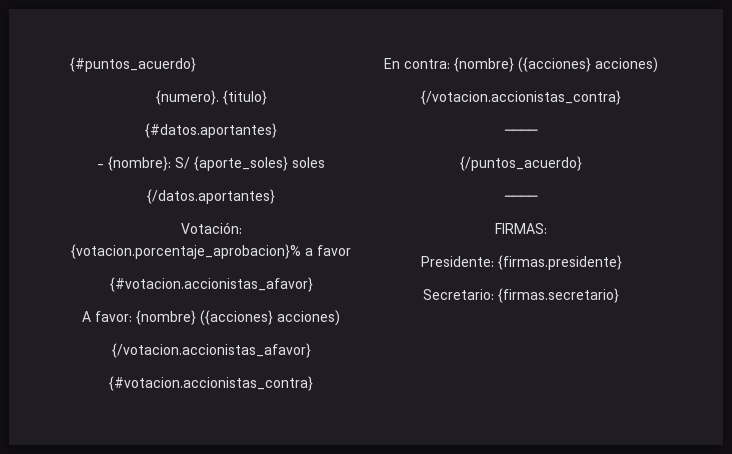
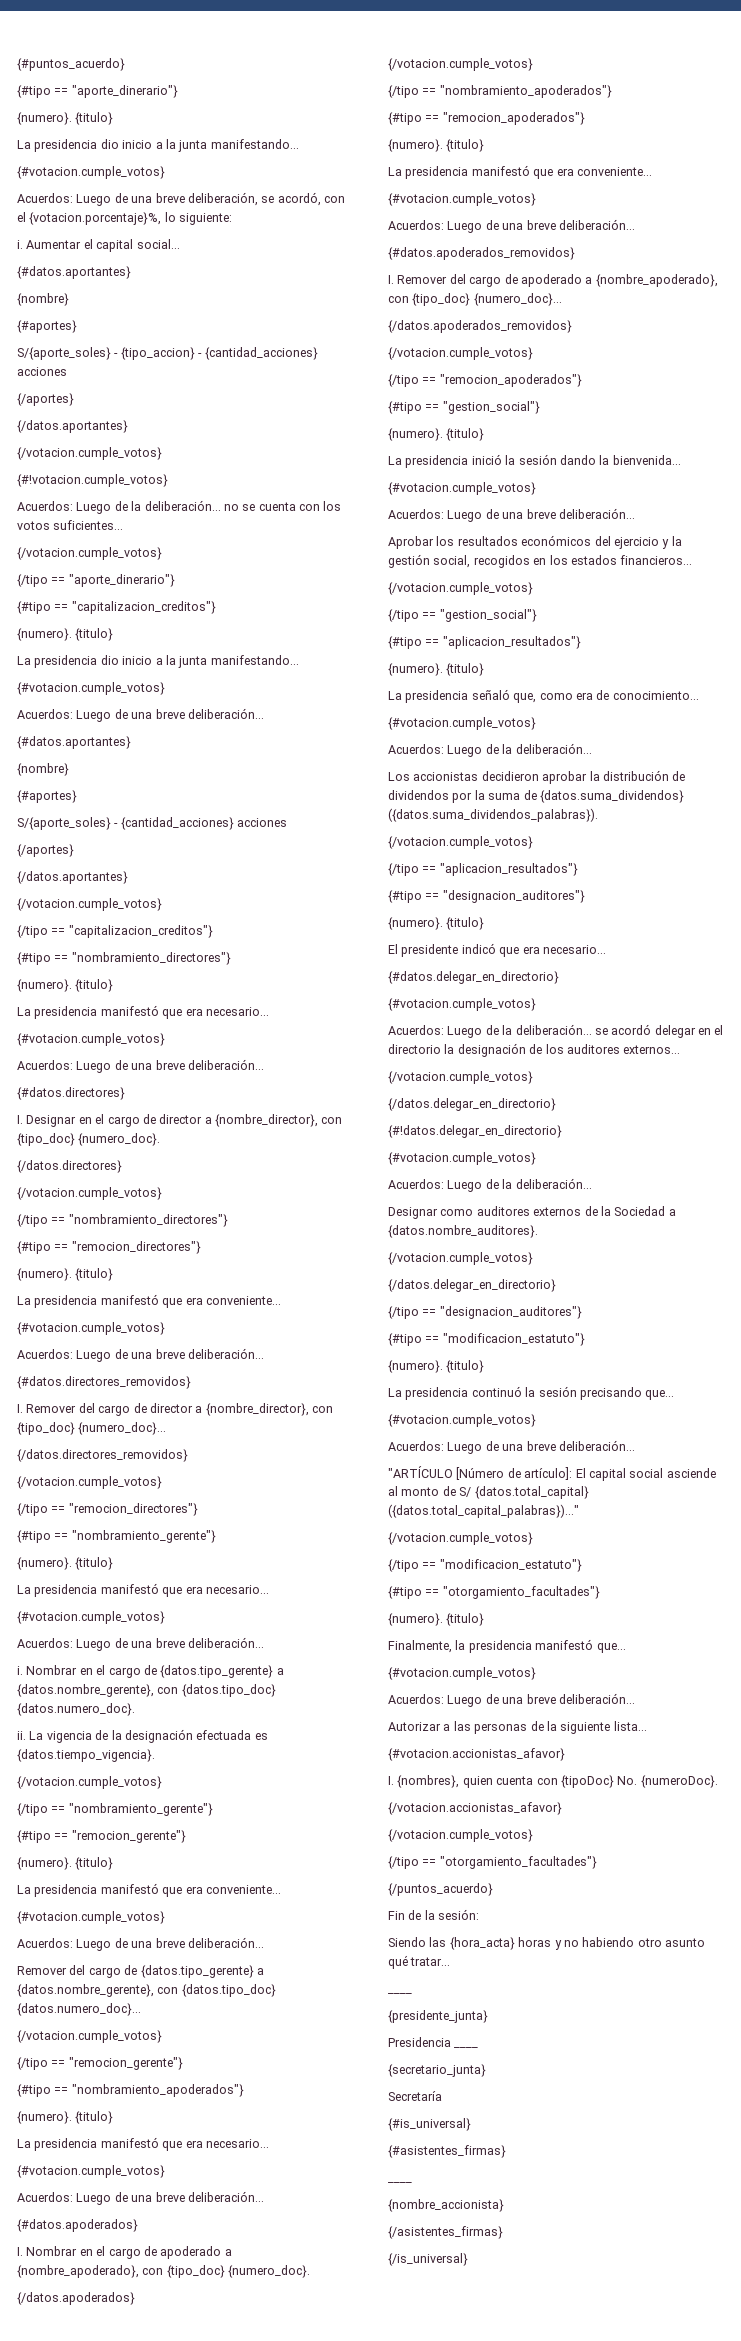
+ {#tipo == "aporte_dinerario"}
  {numero}. {titulo}
+ La presidencia dio inicio a la junta manifestando...
+ {#votacion.cumple_votos}
+ Acuerdos: Luego de una breve deliberación, se acordó, con el {votacion.porcentaje}%, lo siguiente:
+ i. Aumentar el capital social...
  {#datos.aportantes}
- - {nombre}: S/ {aporte_soles} soles
+ {nombre}
+ {#aportes}
+ S/{aporte_soles} - {tipo_accion} - {cantidad_acciones} acciones
+ {/aportes}
  {/datos.aportantes}
- Votación: {votacion.porcentaje_aprobacion}% a favor
+ {/votacion.cumple_votos}
+ {#!votacion.cumple_votos}
+ Acuerdos: Luego de la deliberación... no se cuenta con los votos suficientes...
+ {/votacion.cumple_votos}
+ {/tipo == "aporte_dinerario"}
+ {#tipo == "capitalizacion_creditos"}
+ {numero}. {titulo}
+ La presidencia dio inicio a la junta manifestando...
+ {#votacion.cumple_votos}
+ Acuerdos: Luego de una breve deliberación...
+ {#datos.aportantes}
+ {nombre}
+ {#aportes}
+ S/{aporte_soles} - {cantidad_acciones} acciones
+ {/aportes}
+ {/datos.aportantes}
+ {/votacion.cumple_votos}
+ {/tipo == "capitalizacion_creditos"}
+ {#tipo == "nombramiento_directores"}
+ {numero}. {titulo}
+ La presidencia manifestó que era necesario...
+ {#votacion.cumple_votos}
+ Acuerdos: Luego de una breve deliberación...
+ {#datos.directores}
+ I. Designar en el cargo de director a {nombre_director}, con {tipo_doc} {numero_doc}.
+ {/datos.directores}
+ {/votacion.cumple_votos}
+ {/tipo == "nombramiento_directores"}
+ {#tipo == "remocion_directores"}
+ {numero}. {titulo}
+ La presidencia manifestó que era conveniente...
+ {#votacion.cumple_votos}
+ Acuerdos: Luego de una breve deliberación...
+ {#datos.directores_removidos}
+ I. Remover del cargo de director a {nombre_director}, con {tipo_doc} {numero_doc}...
+ {/datos.directores_removidos}
+ {/votacion.cumple_votos}
+ {/tipo == "remocion_directores"}
+ {#tipo == "nombramiento_gerente"}
+ {numero}. {titulo}
+ La presidencia manifestó que era necesario...
+ {#votacion.cumple_votos}
+ Acuerdos: Luego de una breve deliberación...
+ i. Nombrar en el cargo de {datos.tipo_gerente} a {datos.nombre_gerente}, con {datos.tipo_doc} {datos.numero_doc}.
+ ii. La vigencia de la designación efectuada es {datos.tiempo_vigencia}.
+ {/votacion.cumple_votos}
+ {/tipo == "nombramiento_gerente"}
+ {#tipo == "remocion_gerente"}
+ {numero}. {titulo}
+ La presidencia manifestó que era conveniente...
+ {#votacion.cumple_votos}
+ Acuerdos: Luego de una breve deliberación...
+ Remover del cargo de {datos.tipo_gerente} a {datos.nombre_gerente}, con {datos.tipo_doc} {datos.numero_doc}...
+ {/votacion.cumple_votos}
+ {/tipo == "remocion_gerente"}
+ {#tipo == "nombramiento_apoderados"}
+ {numero}. {titulo}
+ La presidencia manifestó que era necesario...
+ {#votacion.cumple_votos}
+ Acuerdos: Luego de una breve deliberación...
+ {#datos.apoderados}
+ I. Nombrar en el cargo de apoderado a {nombre_apoderado}, con {tipo_doc} {numero_doc}.
+ {/datos.apoderados}
+ {/votacion.cumple_votos}
+ {/tipo == "nombramiento_apoderados"}
+ {#tipo == "remocion_apoderados"}
+ {numero}. {titulo}
+ La presidencia manifestó que era conveniente...
+ {#votacion.cumple_votos}
+ Acuerdos: Luego de una breve deliberación...
+ {#datos.apoderados_removidos}
+ I. Remover del cargo de apoderado a {nombre_apoderado}, con {tipo_doc} {numero_doc}...
+ {/datos.apoderados_removidos}
+ {/votacion.cumple_votos}
+ {/tipo == "remocion_apoderados"}
+ {#tipo == "gestion_social"}
+ {numero}. {titulo}
+ La presidencia inició la sesión dando la bienvenida...
+ {#votacion.cumple_votos}
+ Acuerdos: Luego de una breve deliberación...
+ Aprobar los resultados económicos del ejercicio y la gestión social, recogidos en los estados financieros...
+ {/votacion.cumple_votos}
+ {/tipo == "gestion_social"}
+ {#tipo == "aplicacion_resultados"}
+ {numero}. {titulo}
+ La presidencia señaló que, como era de conocimiento...
+ {#votacion.cumple_votos}
+ Acuerdos: Luego de la deliberación...
+ Los accionistas decidieron aprobar la distribución de dividendos por la suma de {datos.suma_dividendos} ({datos.suma_dividendos_palabras}).
+ {/votacion.cumple_votos}
+ {/tipo == "aplicacion_resultados"}
+ {#tipo == "designacion_auditores"}
+ {numero}. {titulo}
+ El presidente indicó que era necesario...
+ {#datos.delegar_en_directorio}
+ {#votacion.cumple_votos}
+ Acuerdos: Luego de la deliberación... se acordó delegar en el directorio la designación de los auditores externos...
+ {/votacion.cumple_votos}
+ {/datos.delegar_en_directorio}
+ {#!datos.delegar_en_directorio}
+ {#votacion.cumple_votos}
+ Acuerdos: Luego de la deliberación...
+ Designar como auditores externos de la Sociedad a {datos.nombre_auditores}.
+ {/votacion.cumple_votos}
+ {/datos.delegar_en_directorio}
+ {/tipo == "designacion_auditores"}
+ {#tipo == "modificacion_estatuto"}
+ {numero}. {titulo}
+ La presidencia continuó la sesión precisando que...
+ {#votacion.cumple_votos}
+ Acuerdos: Luego de una breve deliberación...
+ "ARTÍCULO [Número de artículo]: El capital social asciende al monto de S/ {datos.total_capital} ({datos.total_capital_palabras})..."
+ {/votacion.cumple_votos}
+ {/tipo == "modificacion_estatuto"}
+ {#tipo == "otorgamiento_facultades"}
+ {numero}. {titulo}
+ Finalmente, la presidencia manifestó que...
+ {#votacion.cumple_votos}
+ Acuerdos: Luego de una breve deliberación...
+ Autorizar a las personas de la siguiente lista...
  {#votacion.accionistas_afavor}
- A favor: {nombre} ({acciones} acciones)
+ I. {nombres}, quien cuenta con {tipoDoc} No. {numeroDoc}.
  {/votacion.accionistas_afavor}
- {#votacion.accionistas_contra}
- En contra: {nombre} ({acciones} acciones)
- {/votacion.accionistas_contra}
- ────
+ {/votacion.cumple_votos}
+ {/tipo == "otorgamiento_facultades"}
  {/puntos_acuerdo}
- ────
- FIRMAS:
- Presidente: {firmas.presidente}
- Secretario: {firmas.secretario}
+ Fin de la sesión:
+ Siendo las {hora_acta} horas y no habiendo otro asunto qué tratar...
+ ____
+ {presidente_junta}
+ Presidencia ____
+ {secretario_junta}
+ Secretaría
+ {#is_universal}
+ {#asistentes_firmas}
+ ____
+ {nombre_accionista}
+ {/asistentes_firmas}
+ {/is_universal}

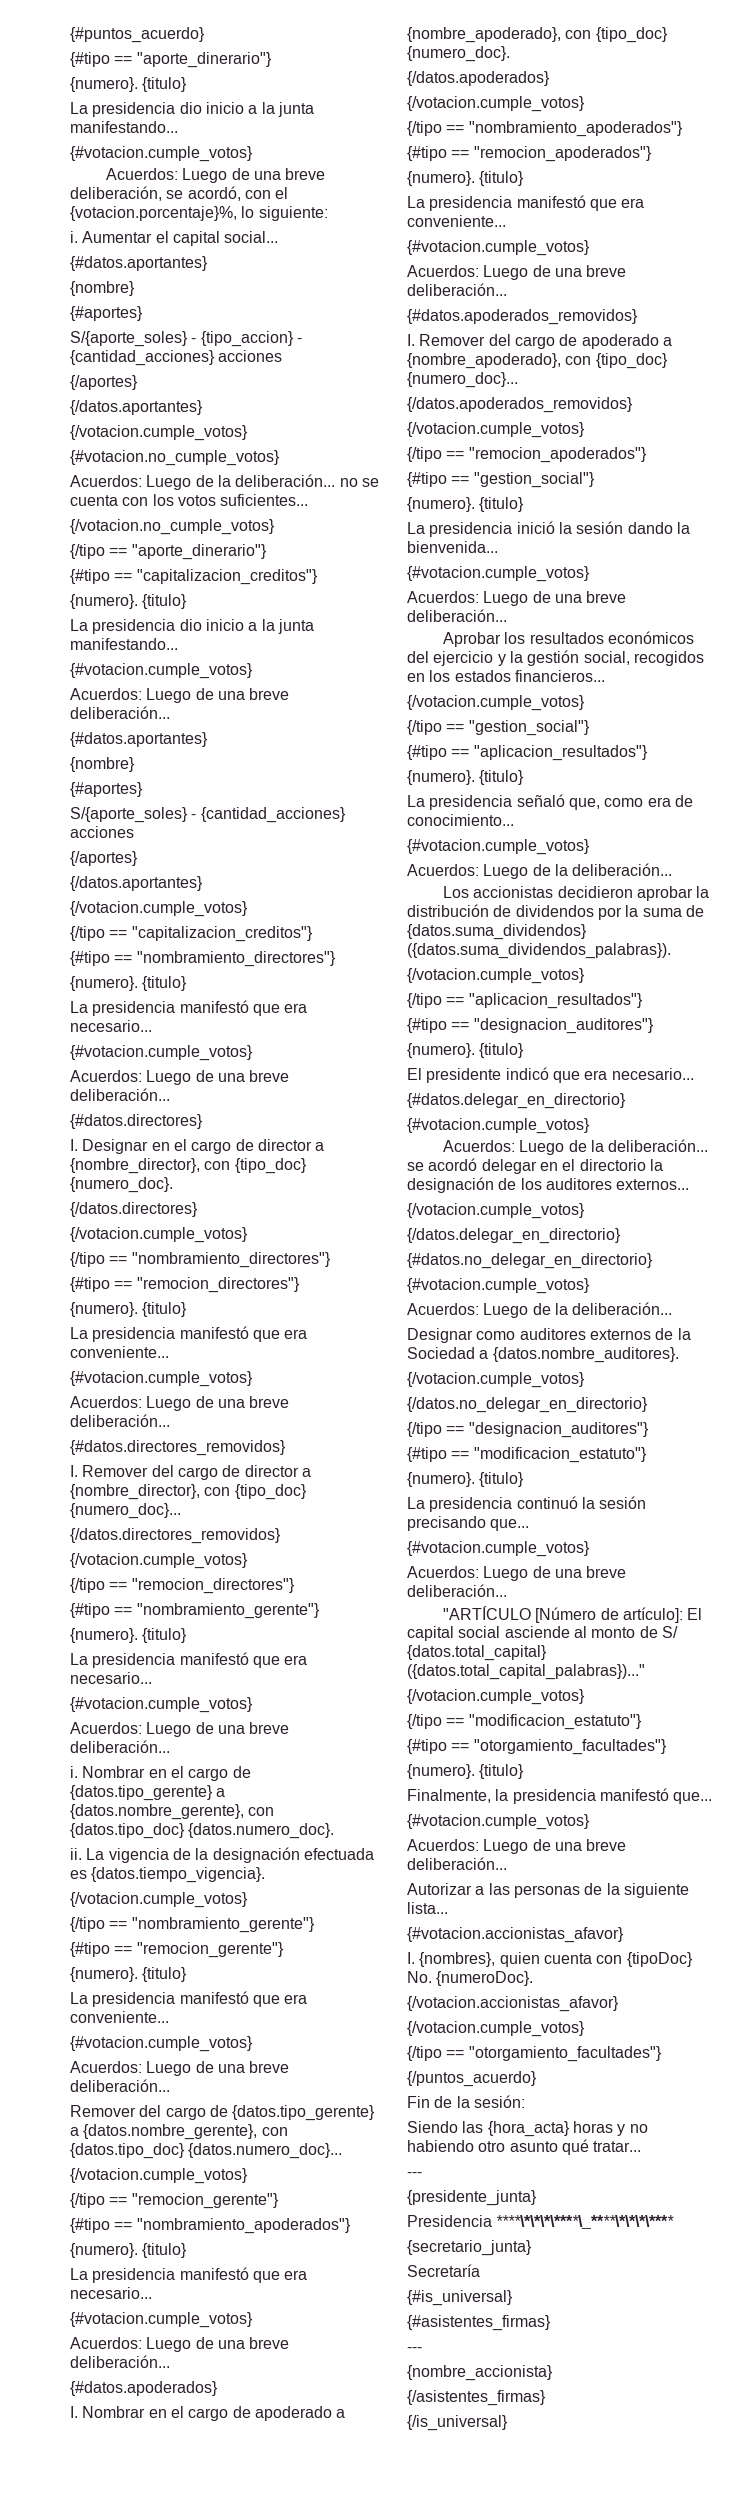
- {#!votacion.cumple_votos}
+ {#votacion.no_cumple_votos}
  Acuerdos: Luego de la deliberación... no se cuenta con los votos suficientes...
- {/votacion.cumple_votos}
+ {/votacion.no_cumple_votos}
- {#!datos.delegar_en_directorio}
+ {#datos.no_delegar_en_directorio}
  Designar como auditores externos de la Sociedad a {datos.nombre_auditores}.
  {/votacion.cumple_votos}
- {/datos.delegar_en_directorio}
+ {/datos.no_delegar_en_directorio}
  Siendo las {hora_acta} horas y no habiendo otro asunto qué tratar...
- ____
+ ---
- Presidencia ____
+ Presidencia ****\*\*\*\****\_****\*\*\*\****
  {#asistentes_firmas}
- ____
+ ---

